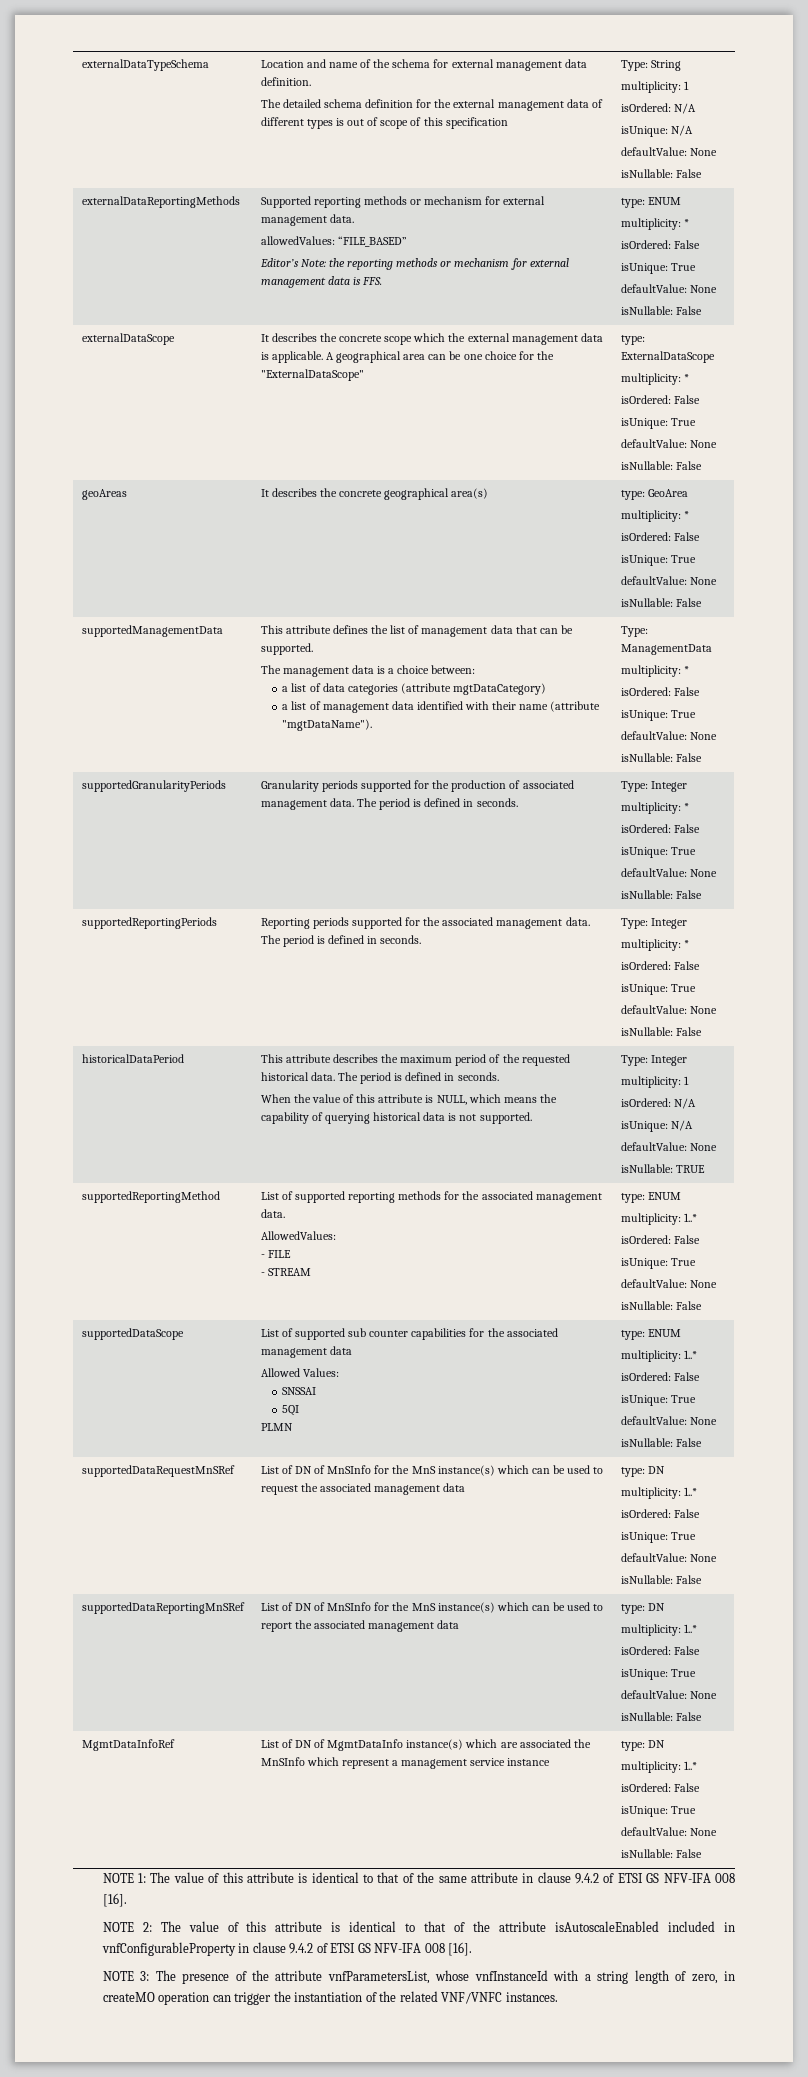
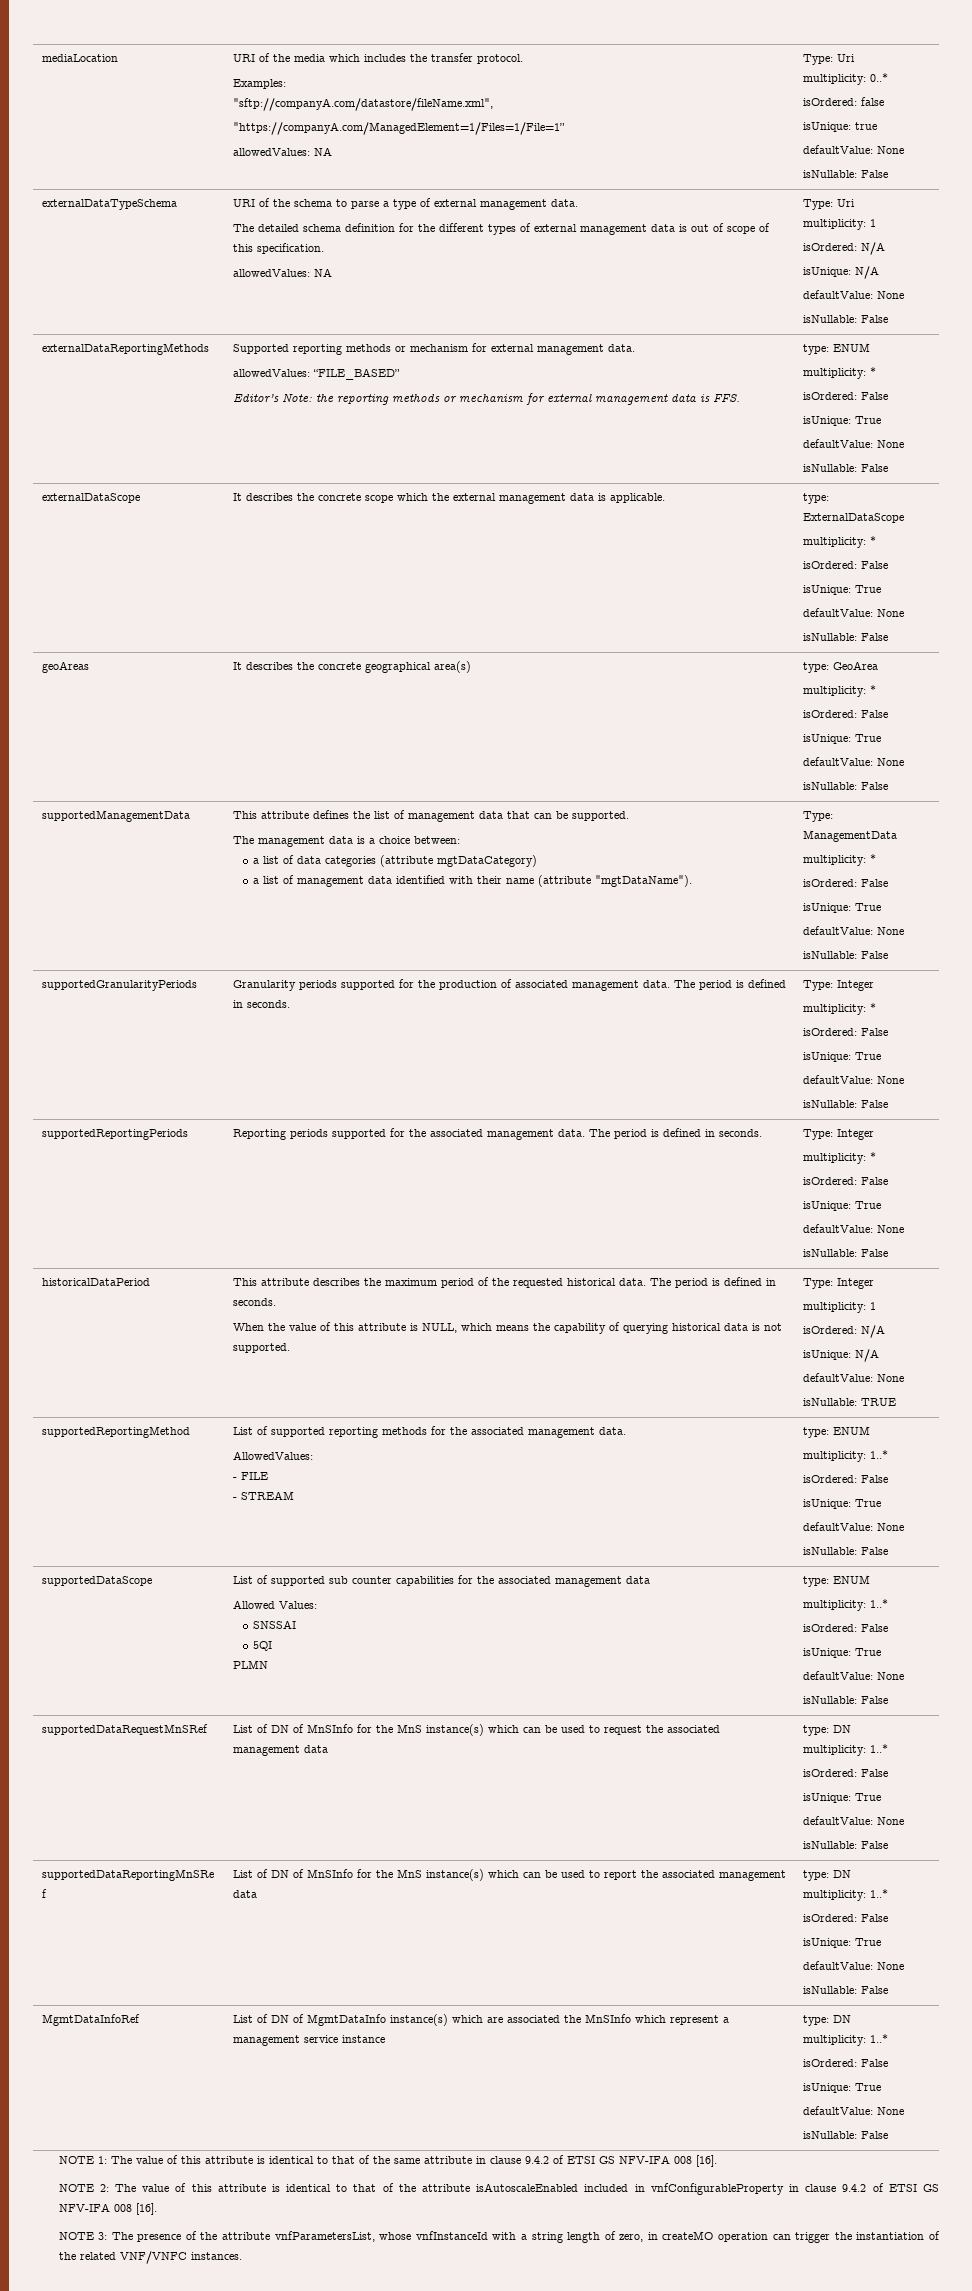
- externalDataTypeSchema | Location and name of the schema for external management data definition.
+ mediaLocation | URI of the media which includes the transfer protocol.
+ Examples:
+ "sftp://companyA.com/datastore/fileName.xml",
+ "https://companyA.com/ManagedElement=1/Files=1/File=1”
+ allowedValues: NA | Type: Uri
+ multiplicity: 0..*
+ isOrdered: false
+ isUnique: true
+ defaultValue: None
+ isNullable: False
+ externalDataTypeSchema | URI of the schema to parse a type of external management data.
- The detailed schema definition for the external management data of different types is out of scope of this specification | Type: String
+ The detailed schema definition for the different types of external management data is out of scope of this specification.
+ allowedValues: NA | Type: Uri
- externalDataScope | It describes the concrete scope which the external management data is applicable. A geographical area can be one choice for the "ExternalDataScope" | type: ExternalDataScope
+ externalDataScope | It describes the concrete scope which the external management data is applicable. | type: ExternalDataScope

